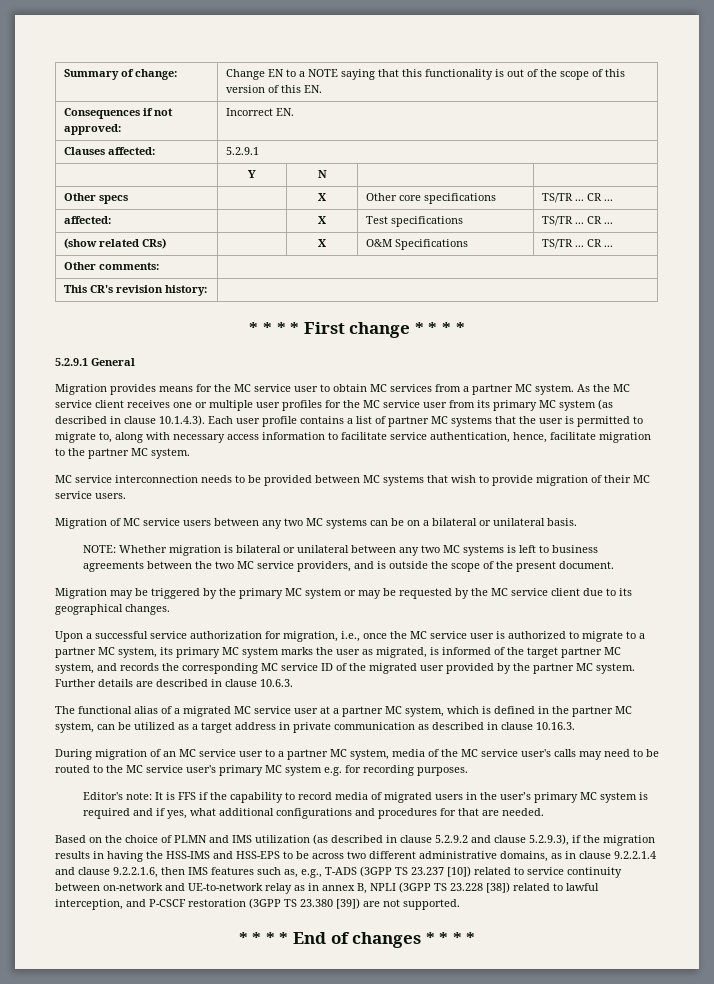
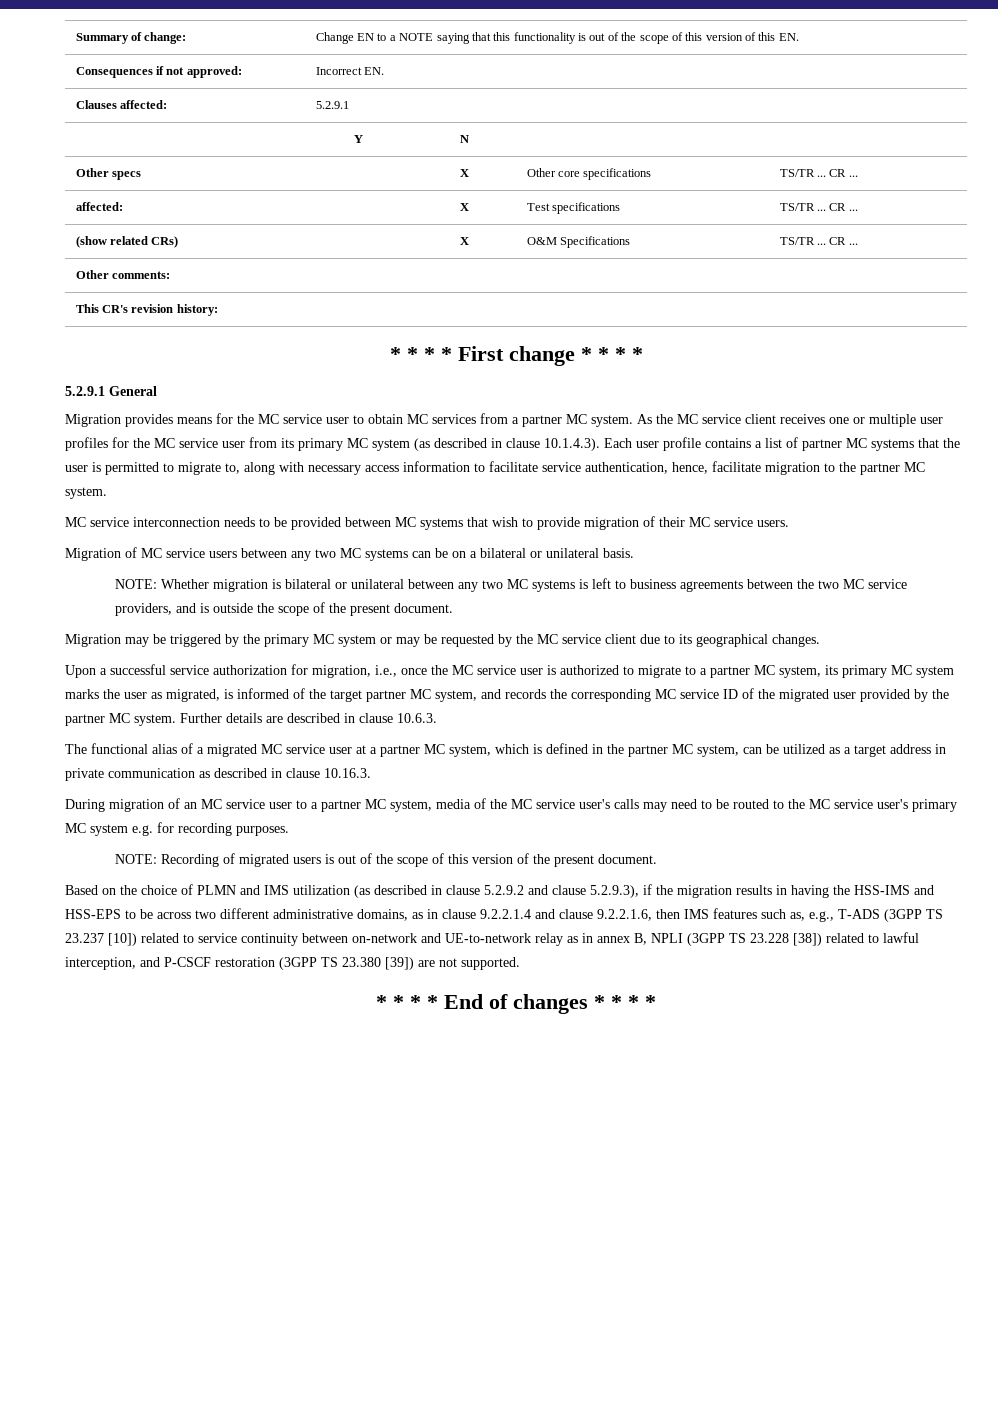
- Editor's note: It is FFS if the capability to record media of migrated users in the user’s primary MC system is required and if yes, what additional configurations and procedures for that are needed.
+ NOTE: Recording of migrated users is out of the scope of this version of the present document.

